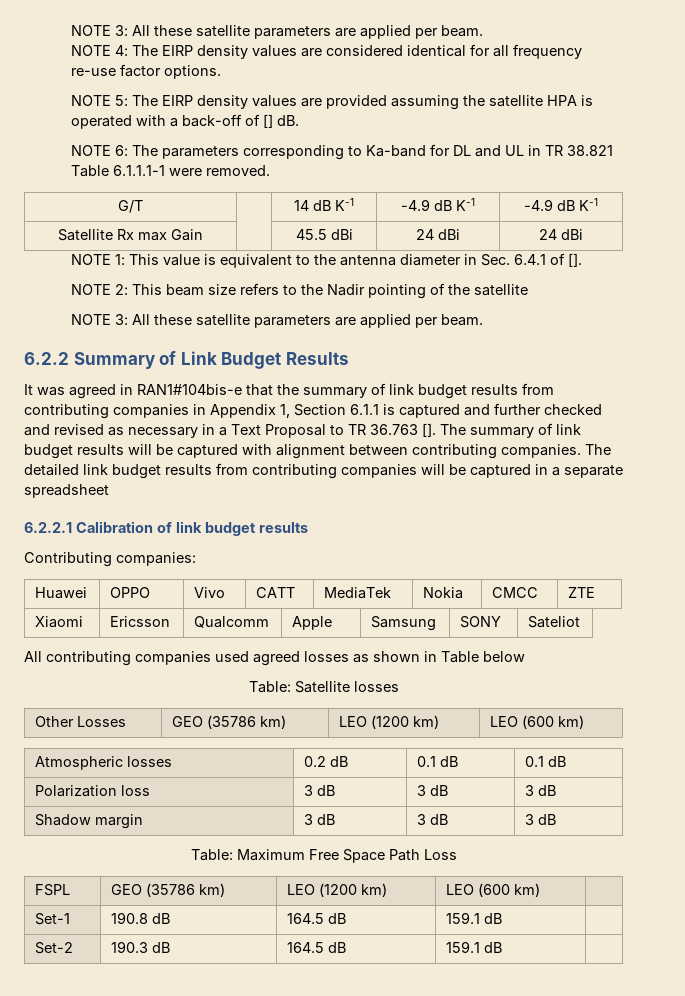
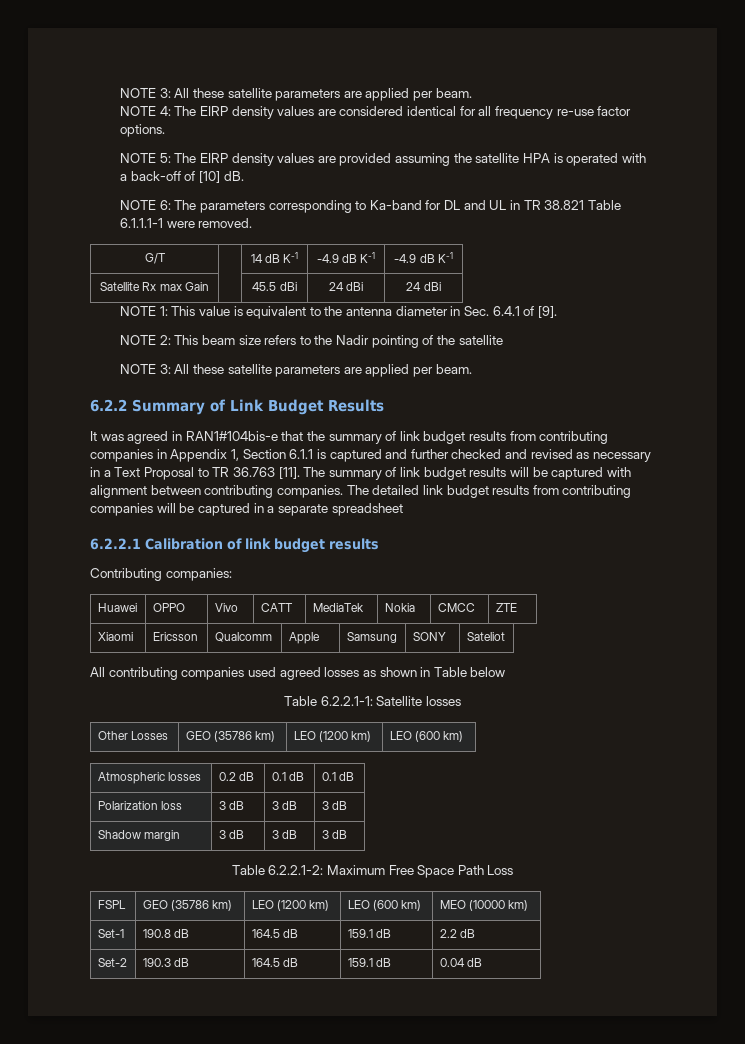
- NOTE 5: The EIRP density values are provided assuming the satellite HPA is operated with a back-off of [] dB.
+ NOTE 5: The EIRP density values are provided assuming the satellite HPA is operated with a back-off of [10] dB.
- NOTE 1: This value is equivalent to the antenna diameter in Sec. 6.4.1 of [].
+ NOTE 1: This value is equivalent to the antenna diameter in Sec. 6.4.1 of [9].
- It was agreed in RAN1#104bis-e that the summary of link budget results from contributing companies in Appendix 1, Section 6.1.1 is captured and further checked and revised as necessary in a Text Proposal to TR 36.763 [].
+ It was agreed in RAN1#104bis-e that the summary of link budget results from contributing companies in Appendix 1, Section 6.1.1 is captured and further checked and revised as necessary in a Text Proposal to TR 36.763 [11].
- Table: Satellite losses
+ Table 6.2.2.1-1: Satellite losses
- Table: Maximum Free Space Path Loss
+ Table 6.2.2.1-2: Maximum Free Space Path Loss
- FSPL | GEO (35786 km) | LEO (1200 km) | LEO (600 km) |
+ FSPL | GEO (35786 km) | LEO (1200 km) | LEO (600 km) | MEO (10000 km)
- Set-1 | 190.8 dB | 164.5 dB | 159.1 dB |
+ Set-1 | 190.8 dB | 164.5 dB | 159.1 dB | 2.2 dB
- Set-2 | 190.3 dB | 164.5 dB | 159.1 dB |
+ Set-2 | 190.3 dB | 164.5 dB | 159.1 dB | 0.04 dB

